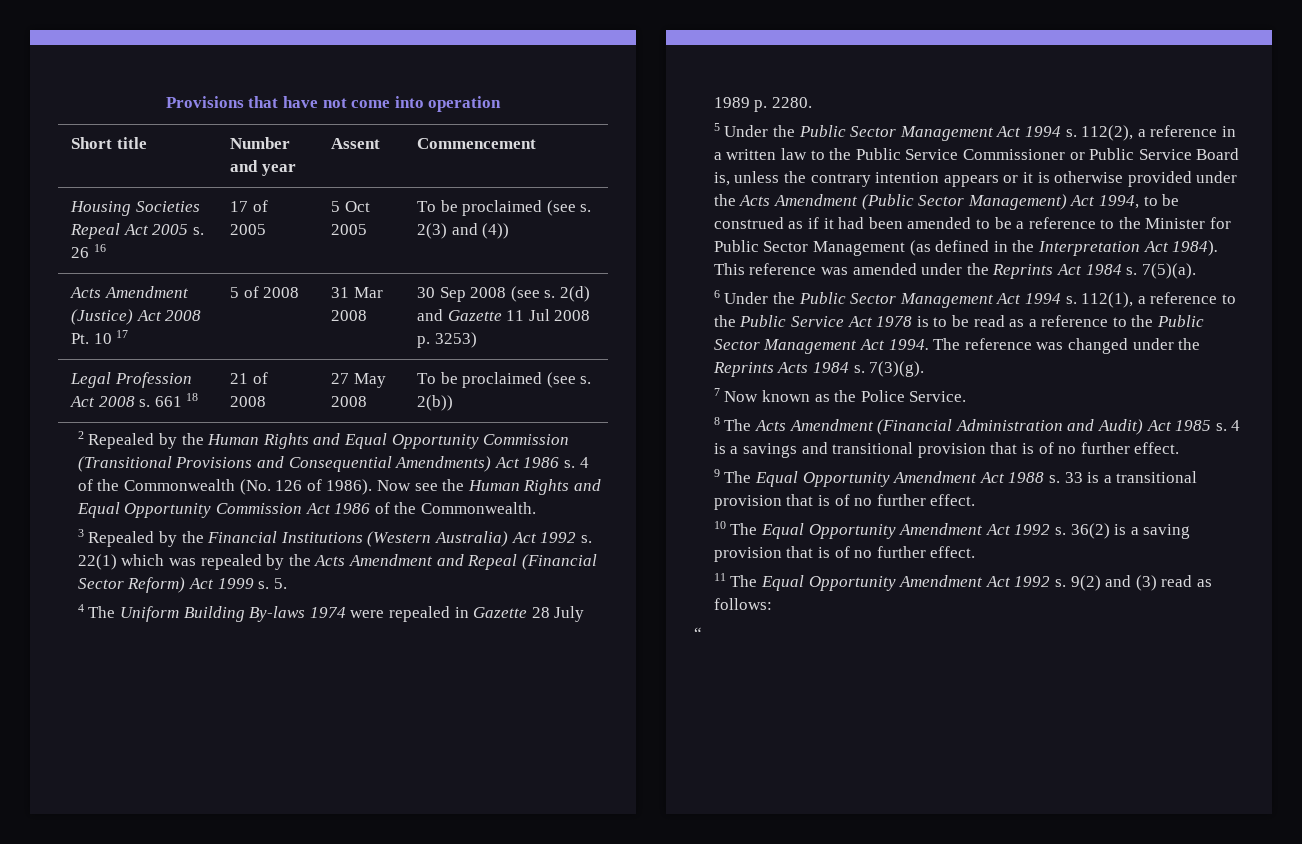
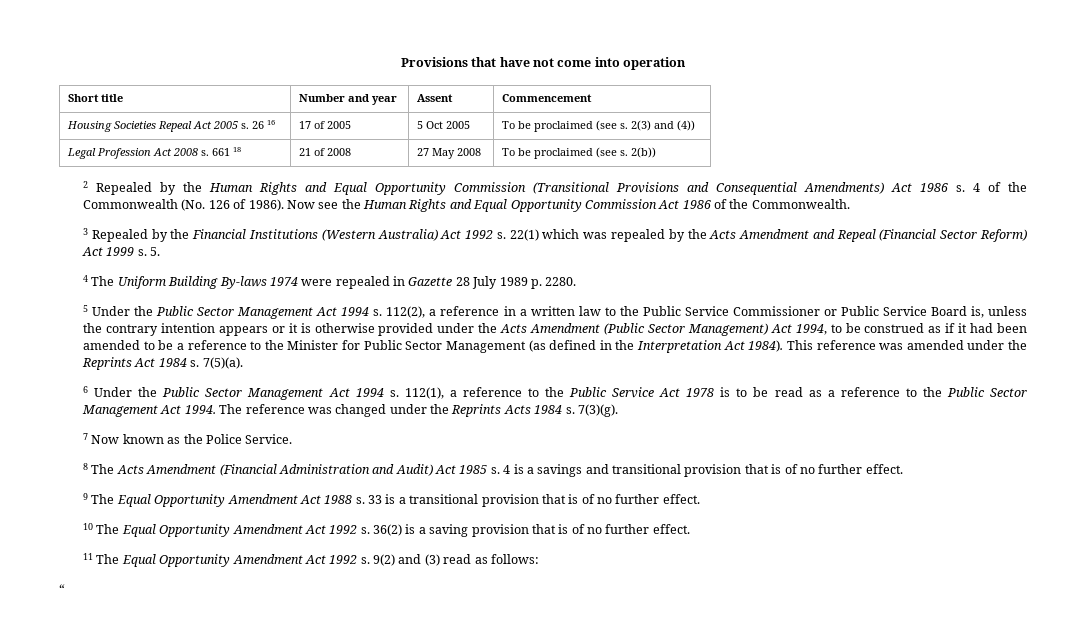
- Acts Amendment (Justice) Act 2008 Pt. 10 17 | 5 of 2008 | 31 Mar 2008 | 30 Sep 2008 (see s. 2(d) and Gazette 11 Jul 2008 p. 3253)

